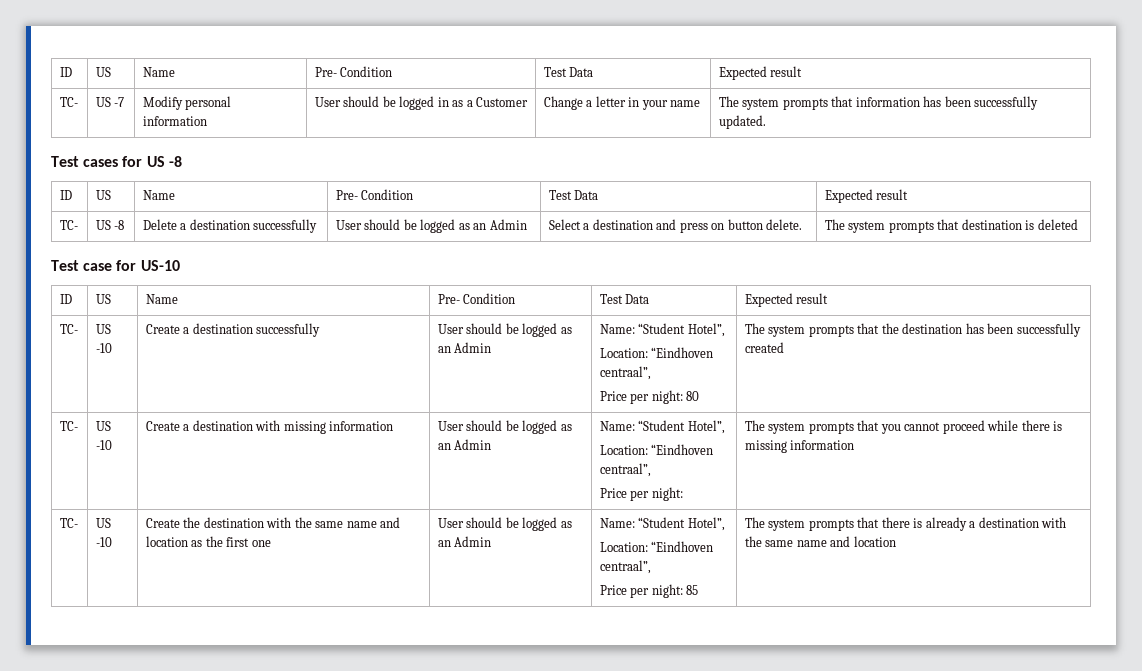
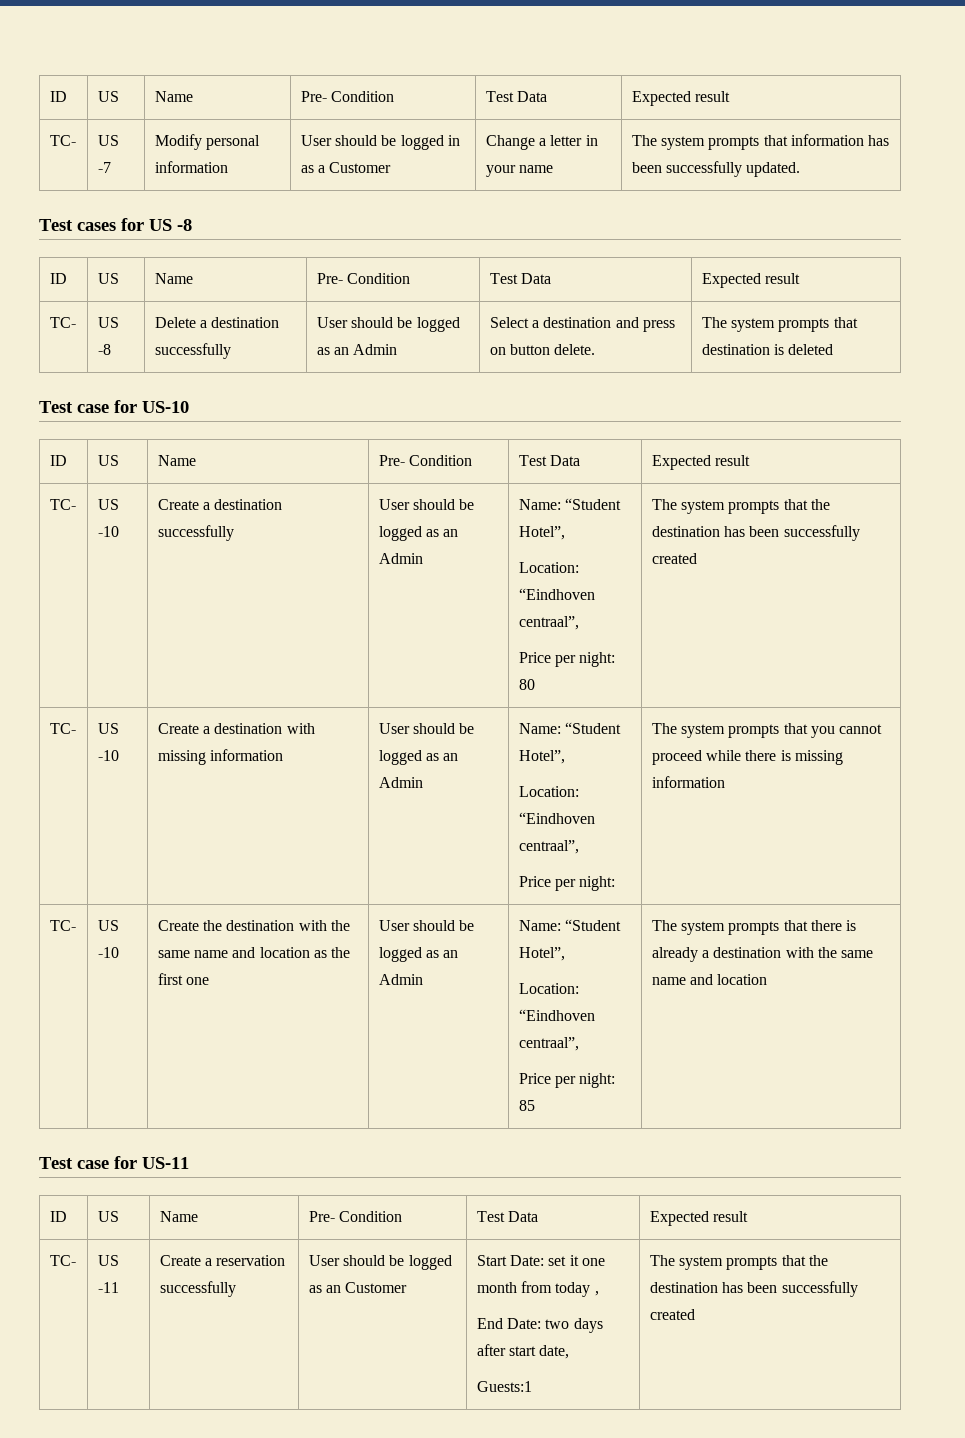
+ Test case for US-11
+ ID | US | Name | Pre- Condition | Test Data | Expected result
+ TC- | US -11 | Create a reservation successfully | User should be logged as an Customer | Start Date: set it one month from today ,
+ End Date: two days after start date,
+ Guests:1 | The system prompts that the destination has been successfully created

